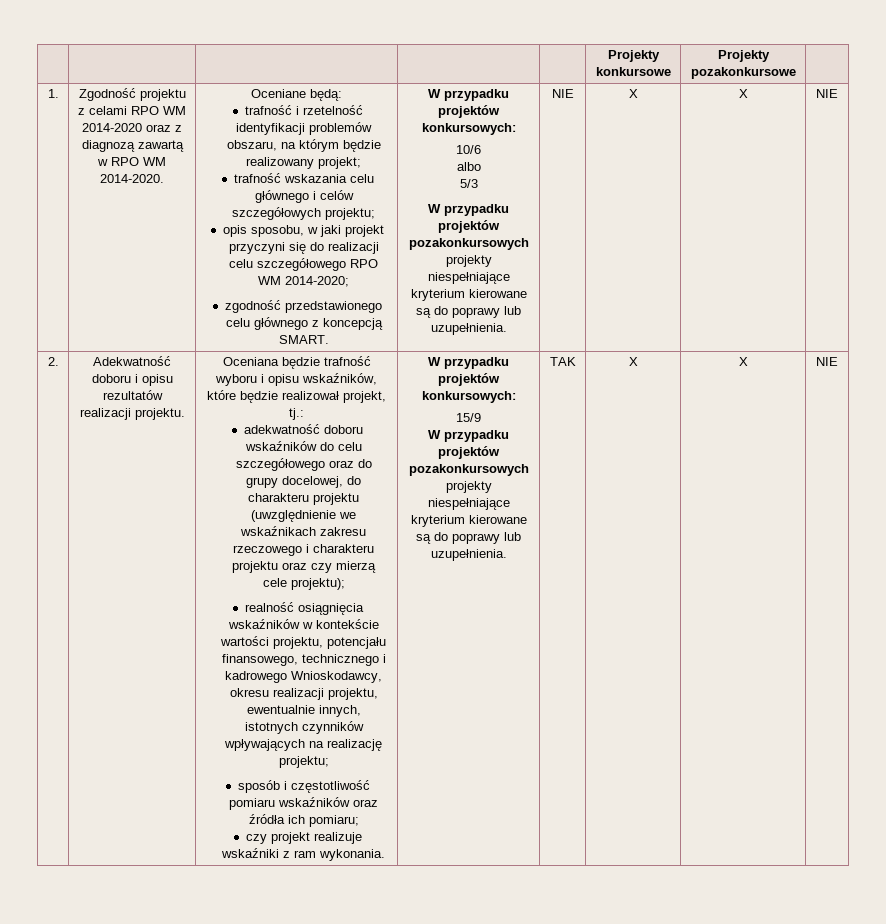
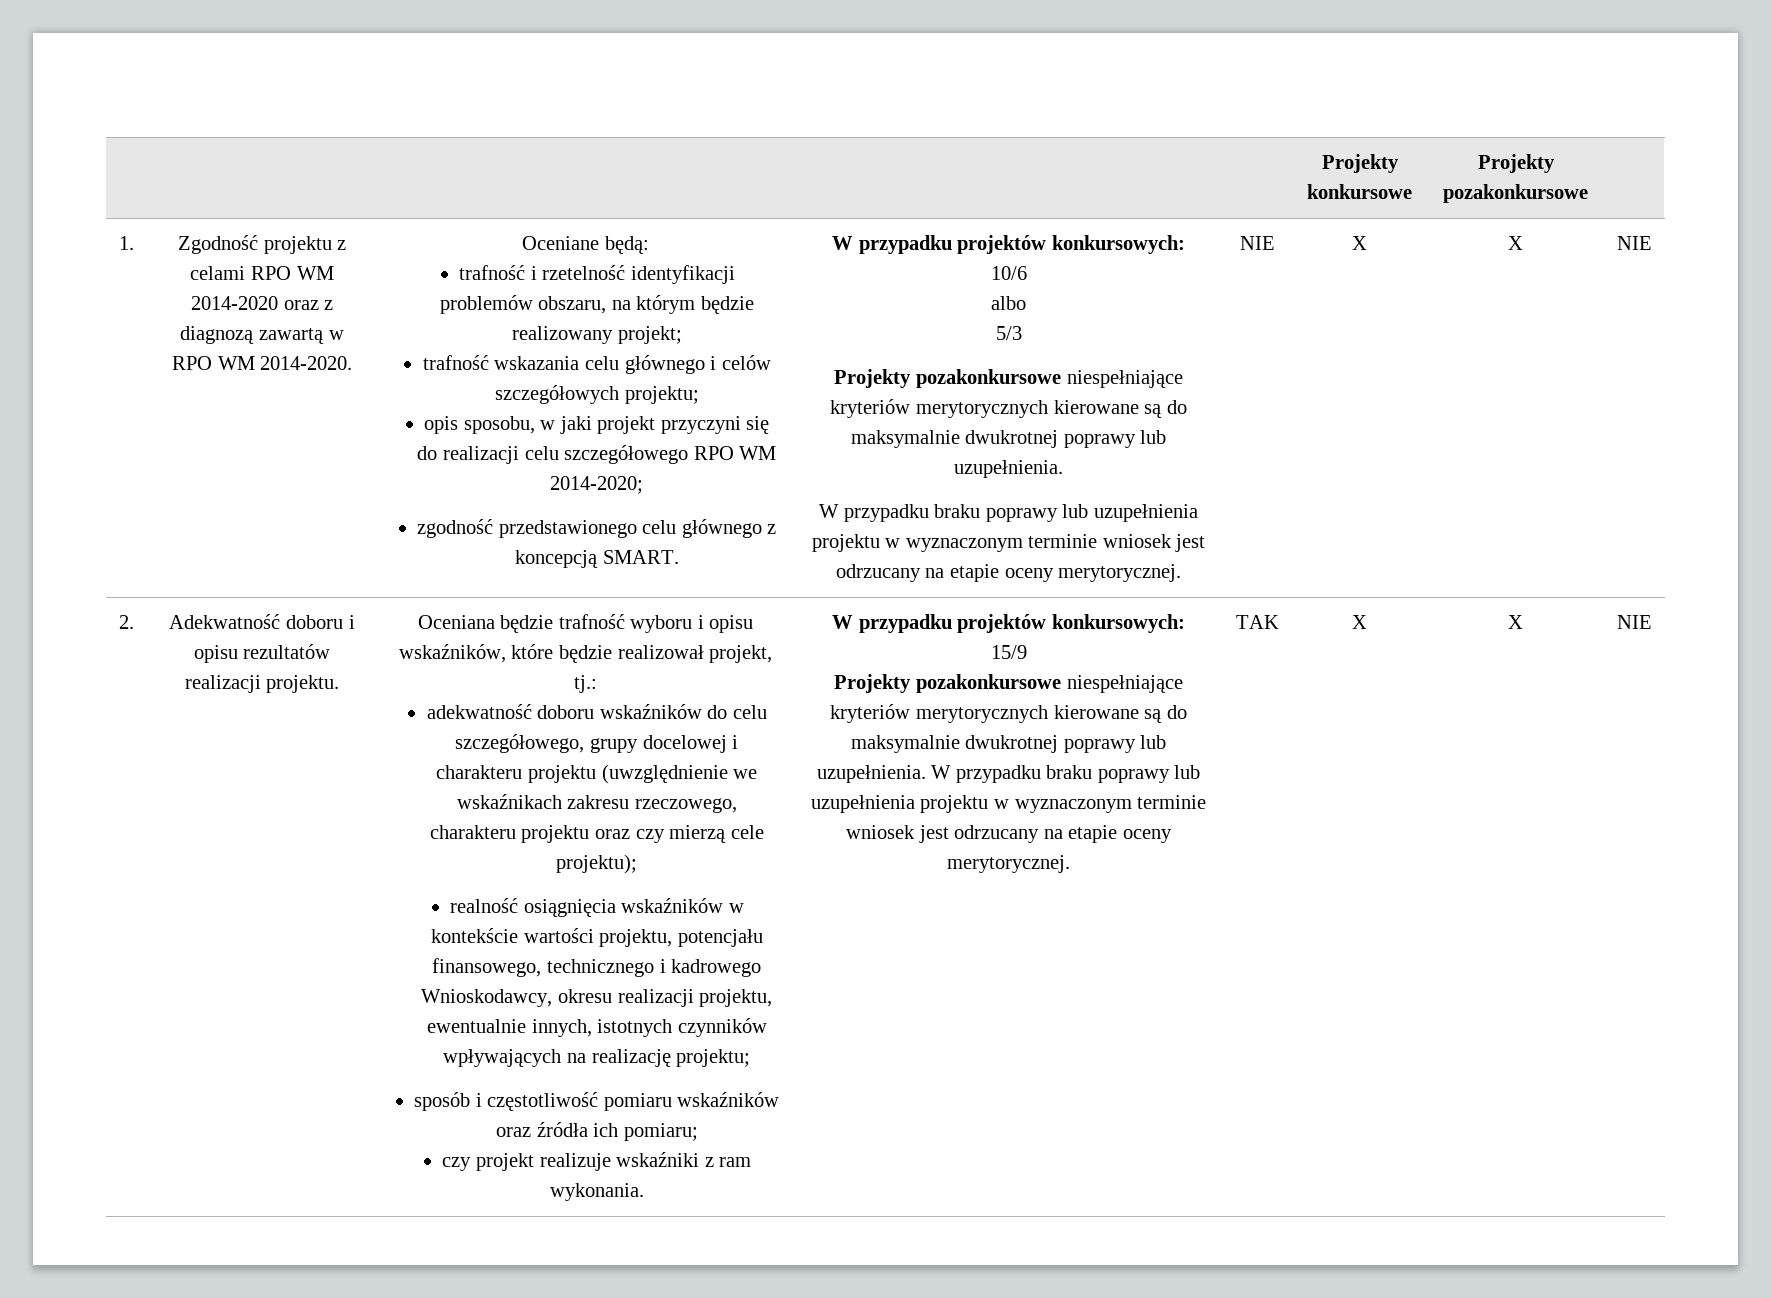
  5/3
- W przypadku projektów pozakonkursowych projekty niespełniające kryterium kierowane są do poprawy lub uzupełnienia.
+ Projekty pozakonkursowe niespełniające kryteriów merytorycznych kierowane są do maksymalnie dwukrotnej poprawy lub uzupełnienia.
+ W przypadku braku poprawy lub uzupełnienia projektu w wyznaczonym terminie wniosek jest odrzucany na etapie oceny merytorycznej.
- adekwatność doboru wskaźników do celu szczegółowego oraz do grupy docelowej, do charakteru projektu (uwzględnienie we wskaźnikach zakresu rzeczowego i charakteru projektu oraz czy mierzą cele projektu);
+ adekwatność doboru wskaźników do celu szczegółowego, grupy docelowej i charakteru projektu (uwzględnienie we wskaźnikach zakresu rzeczowego, charakteru projektu oraz czy mierzą cele projektu);
  15/9
- W przypadku projektów pozakonkursowych projekty niespełniające kryterium kierowane są do poprawy lub uzupełnienia.
+ Projekty pozakonkursowe niespełniające kryteriów merytorycznych kierowane są do maksymalnie dwukrotnej poprawy lub uzupełnienia. W przypadku braku poprawy lub uzupełnienia projektu w wyznaczonym terminie wniosek jest odrzucany na etapie oceny merytorycznej.

